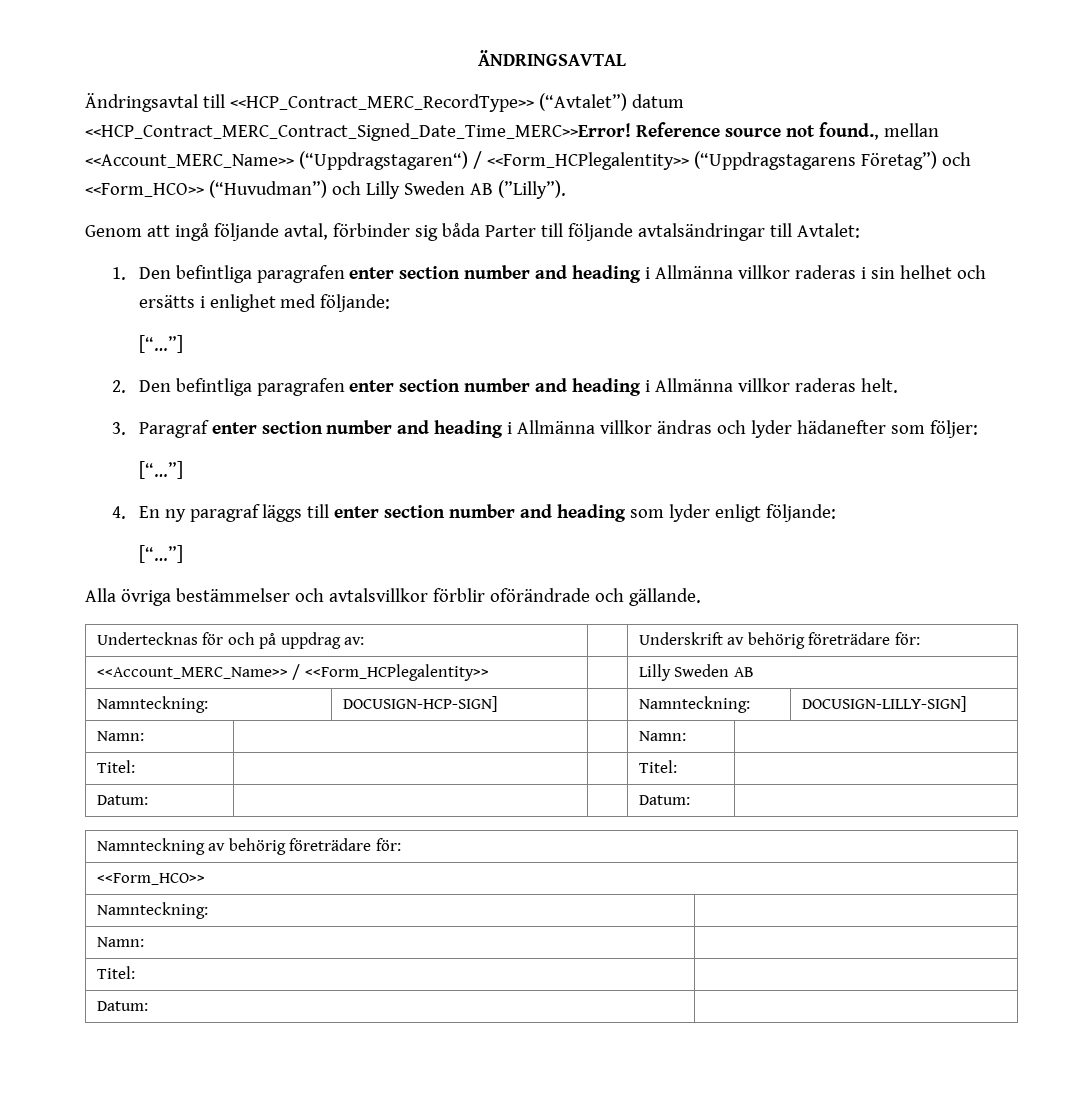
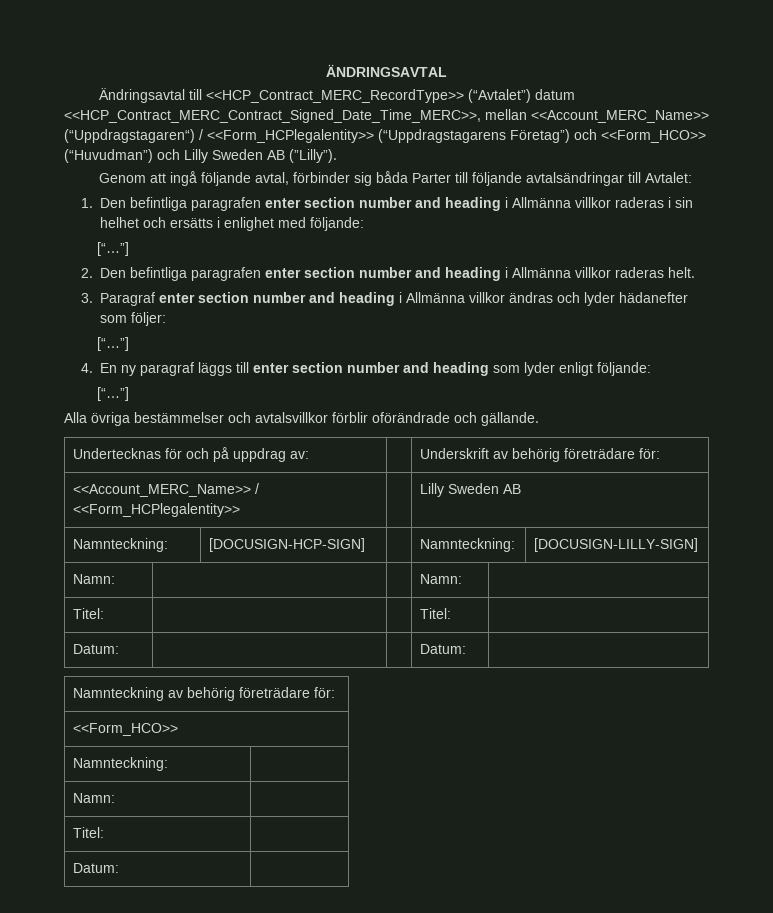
- Ändringsavtal till <<HCP_Contract_MERC_RecordType>> (“Avtalet”) datum <<HCP_Contract_MERC_Contract_Signed_Date_Time_MERC>>Error! Reference source not found., mellan <<Account_MERC_Name>> (“Uppdragstagaren“) / <<Form_HCPlegalentity>> (“Uppdragstagarens Företag”) och <<Form_HCO>> (“Huvudman”) och Lilly Sweden AB (”Lilly”).
+ Ändringsavtal till <<HCP_Contract_MERC_RecordType>> (“Avtalet”) datum <<HCP_Contract_MERC_Contract_Signed_Date_Time_MERC>>, mellan <<Account_MERC_Name>> (“Uppdragstagaren“) / <<Form_HCPlegalentity>> (“Uppdragstagarens Företag”) och <<Form_HCO>> (“Huvudman”) och Lilly Sweden AB (”Lilly”).
- Namnteckning: | DOCUSIGN-HCP-SIGN] | | Namnteckning: | DOCUSIGN-LILLY-SIGN]
+ Namnteckning: | [DOCUSIGN-HCP-SIGN] | | Namnteckning: | [DOCUSIGN-LILLY-SIGN]

